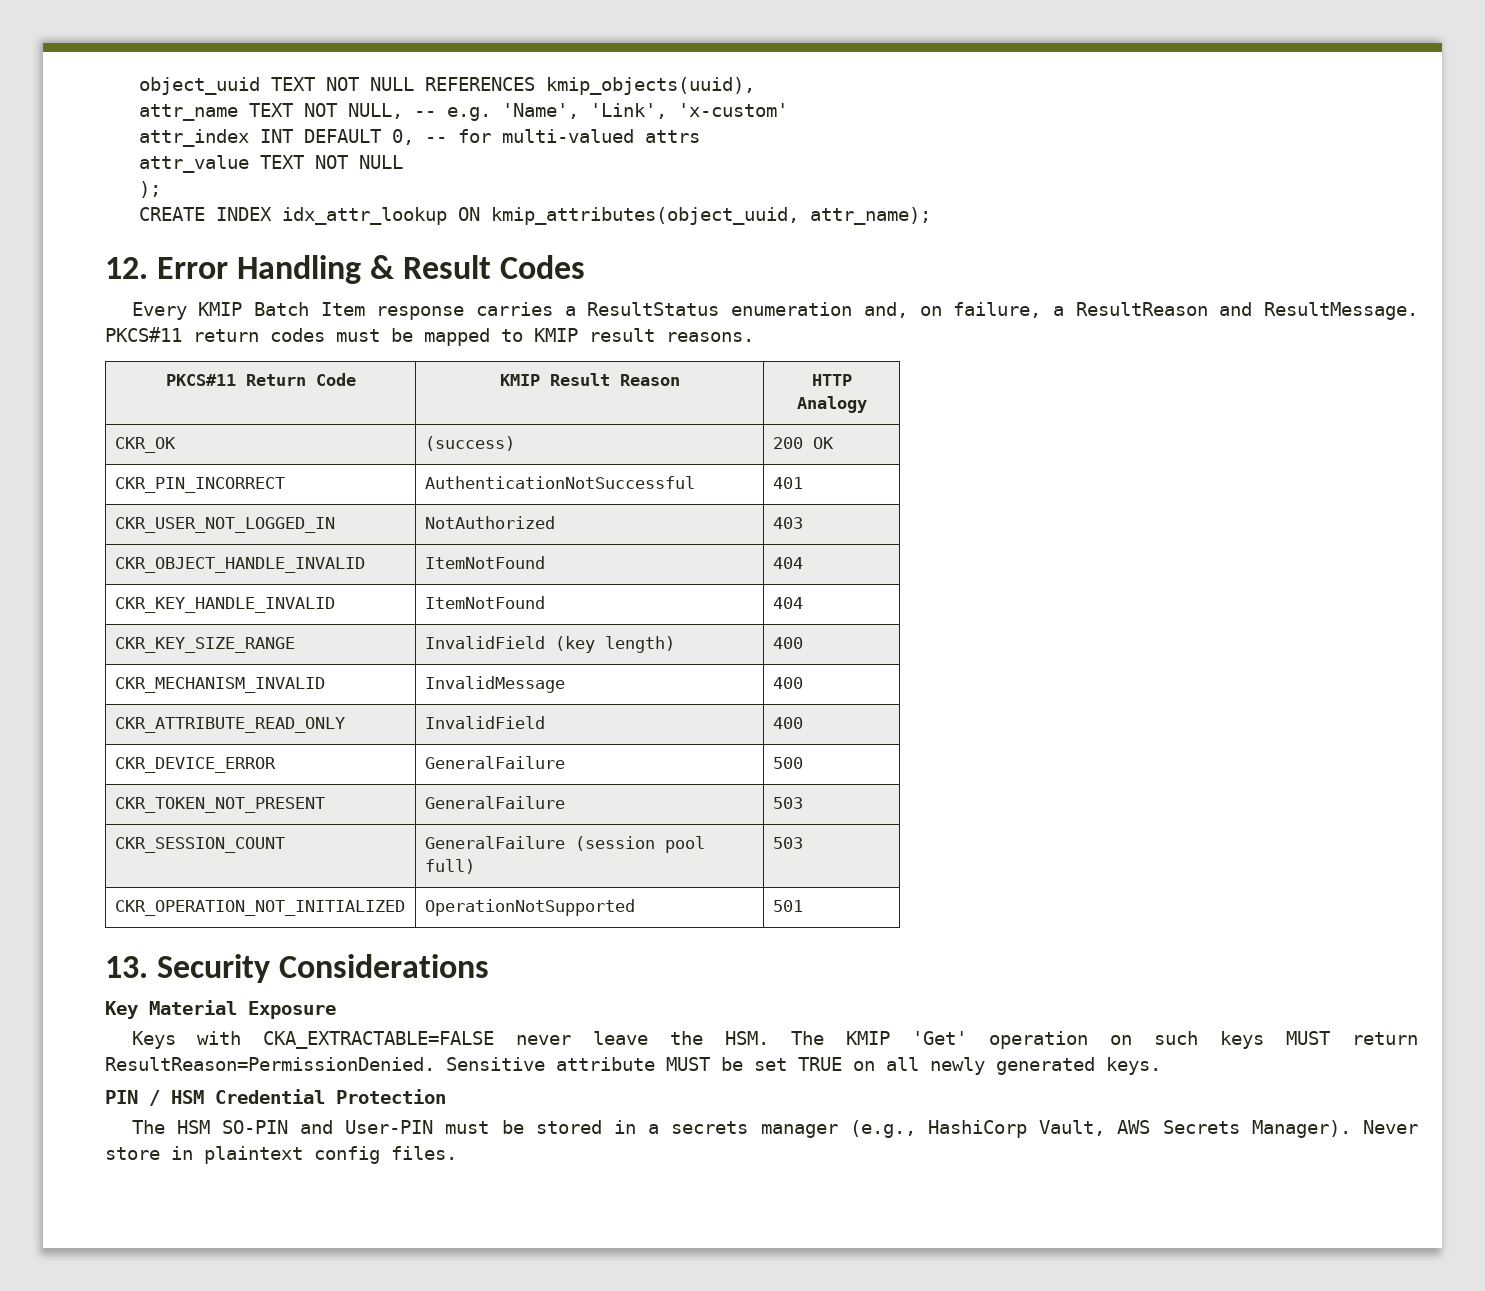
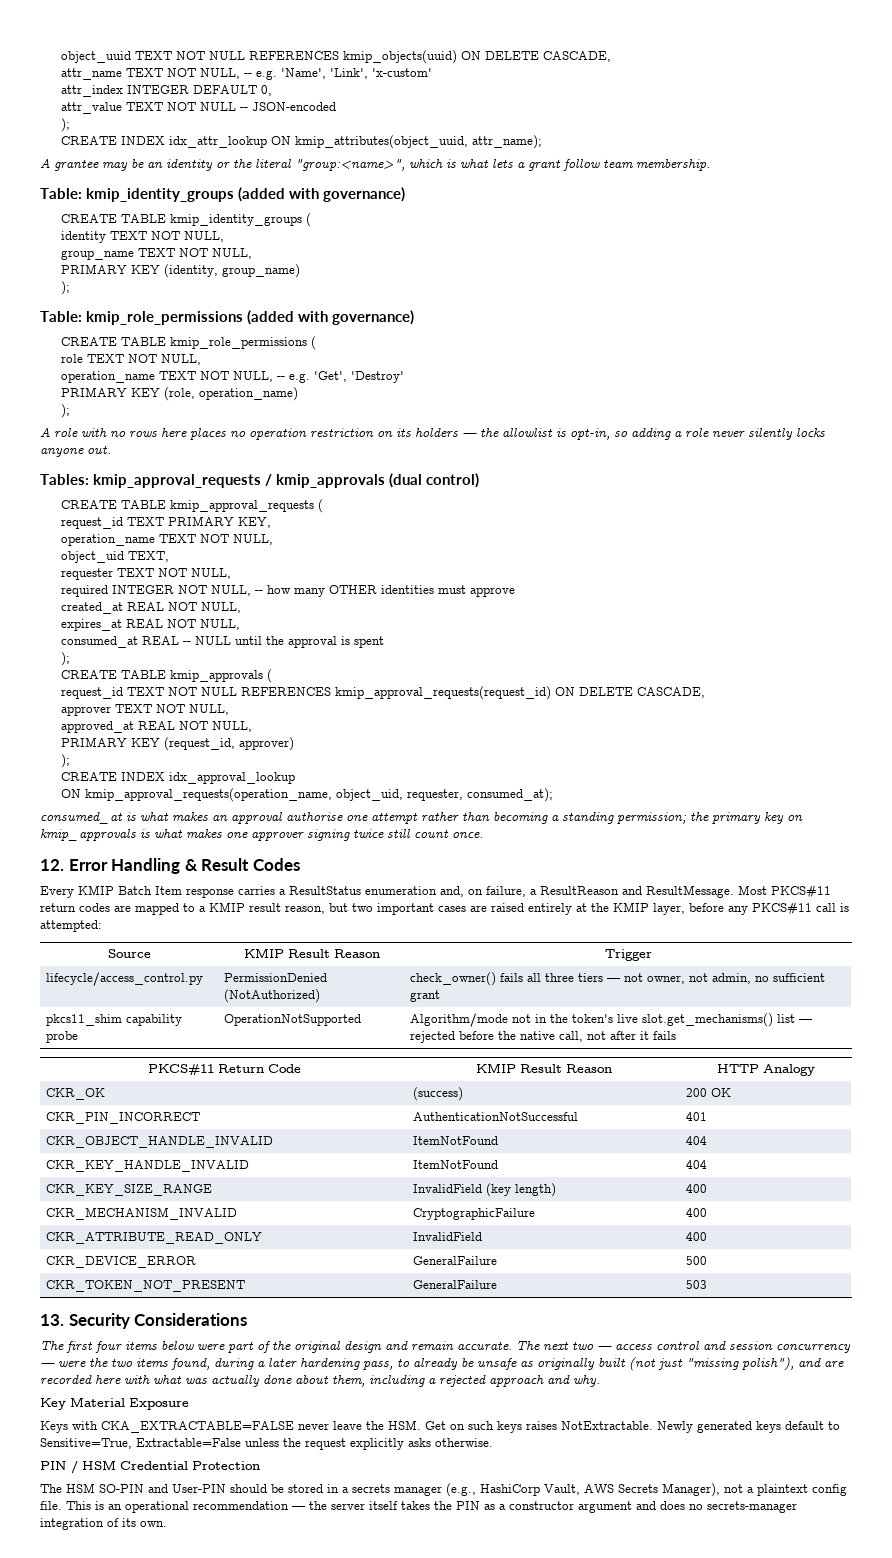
- object_uuid TEXT NOT NULL REFERENCES kmip_objects(uuid),
+ object_uuid TEXT NOT NULL REFERENCES kmip_objects(uuid) ON DELETE CASCADE,
- attr_index INT DEFAULT 0, -- for multi-valued attrs
+ attr_index INTEGER DEFAULT 0,
- attr_value TEXT NOT NULL
+ attr_value TEXT NOT NULL -- JSON-encoded
+ A grantee may be an identity or the literal "group:<name>", which is what lets a grant follow team membership.
+ Table: kmip_identity_groups (added with governance)
+ CREATE TABLE kmip_identity_groups (
+ identity TEXT NOT NULL,
+ group_name TEXT NOT NULL,
+ PRIMARY KEY (identity, group_name)
+ );
+ Table: kmip_role_permissions (added with governance)
+ CREATE TABLE kmip_role_permissions (
+ role TEXT NOT NULL,
+ operation_name TEXT NOT NULL, -- e.g. 'Get', 'Destroy'
+ PRIMARY KEY (role, operation_name)
+ );
+ A role with no rows here places no operation restriction on its holders — the allowlist is opt-in, so adding a role never silently locks anyone out.
+ Tables: kmip_approval_requests / kmip_approvals (dual control)
+ CREATE TABLE kmip_approval_requests (
+ request_id TEXT PRIMARY KEY,
+ operation_name TEXT NOT NULL,
+ object_uid TEXT,
+ requester TEXT NOT NULL,
+ required INTEGER NOT NULL, -- how many OTHER identities must approve
+ created_at REAL NOT NULL,
+ expires_at REAL NOT NULL,
+ consumed_at REAL -- NULL until the approval is spent
+ );
+ CREATE TABLE kmip_approvals (
+ request_id TEXT NOT NULL REFERENCES kmip_approval_requests(request_id) ON DELETE CASCADE,
+ approver TEXT NOT NULL,
+ approved_at REAL NOT NULL,
+ PRIMARY KEY (request_id, approver)
+ );
+ CREATE INDEX idx_approval_lookup
+ ON kmip_approval_requests(operation_name, object_uid, requester, consumed_at);
+ consumed_at is what makes an approval authorise one attempt rather than becoming a standing permission; the primary key on kmip_approvals is what makes one approver signing twice still count once.
- PKCS#11 return codes must be mapped to KMIP result reasons.
+ Most PKCS#11 return codes are mapped to a KMIP result reason, but two important cases are raised entirely at the KMIP layer, before any PKCS#11 call is attempted:
+ Source | KMIP Result Reason | Trigger
+ lifecycle/access_control.py | PermissionDenied (NotAuthorized) | check_owner() fails all three tiers — not owner, not admin, no sufficient grant
+ pkcs11_shim capability probe | OperationNotSupported | Algorithm/mode not in the token's live slot.get_mechanisms() list — rejected before the native call, not after it fails
- CKR_USER_NOT_LOGGED_IN | NotAuthorized | 403
- CKR_MECHANISM_INVALID | InvalidMessage | 400
+ CKR_MECHANISM_INVALID | CryptographicFailure | 400
- CKR_SESSION_COUNT | GeneralFailure (session pool full) | 503
- CKR_OPERATION_NOT_INITIALIZED | OperationNotSupported | 501
  13. Security Considerations
+ The first four items below were part of the original design and remain accurate. The next two — access control and session concurrency — were the two items found, during a later hardening pass, to already be unsafe as originally built (not just "missing polish"), and are recorded here with what was actually done about them, including a rejected approach and why.
- Keys with CKA_EXTRACTABLE=FALSE never leave the HSM. The KMIP 'Get' operation on such keys MUST return ResultReason=PermissionDenied. Sensitive attribute MUST be set TRUE on all newly generated keys.
+ Keys with CKA_EXTRACTABLE=FALSE never leave the HSM. Get on such keys raises NotExtractable. Newly generated keys default to Sensitive=True, Extractable=False unless the request explicitly asks otherwise.
- The HSM SO-PIN and User-PIN must be stored in a secrets manager (e.g., HashiCorp Vault, AWS Secrets Manager). Never store in plaintext config files.
+ The HSM SO-PIN and User-PIN should be stored in a secrets manager (e.g., HashiCorp Vault, AWS Secrets Manager), not a plaintext config file. This is an operational recommendation — the server itself takes the PIN as a constructor argument and does no secrets-manager integration of its own.

